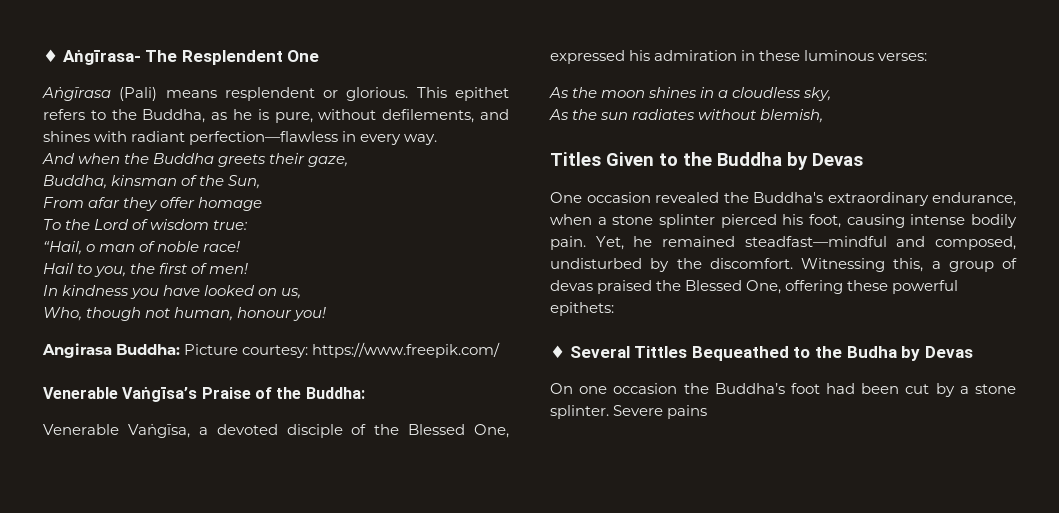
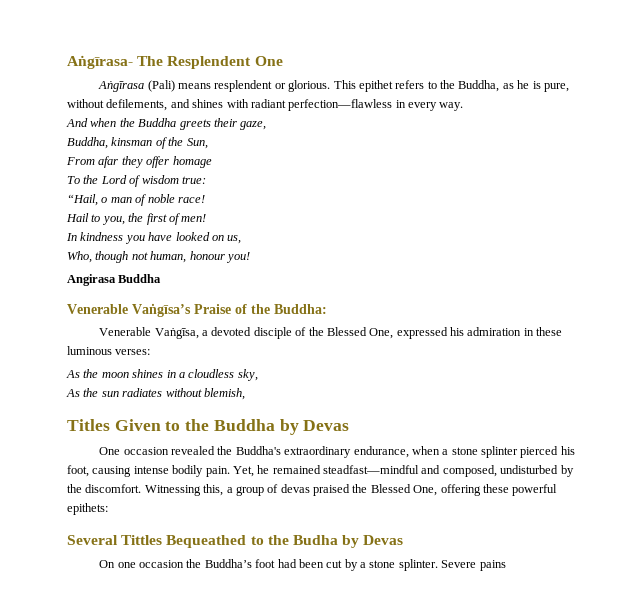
- ♦ Aṅgīrasa- The Resplendent One
+ Aṅgīrasa- The Resplendent One
- Angirasa Buddha: Picture courtesy: https://www.freepik.com/
+ Angirasa Buddha
- ♦ Several Tittles Bequeathed to the Budha by Devas
+ Several Tittles Bequeathed to the Budha by Devas

